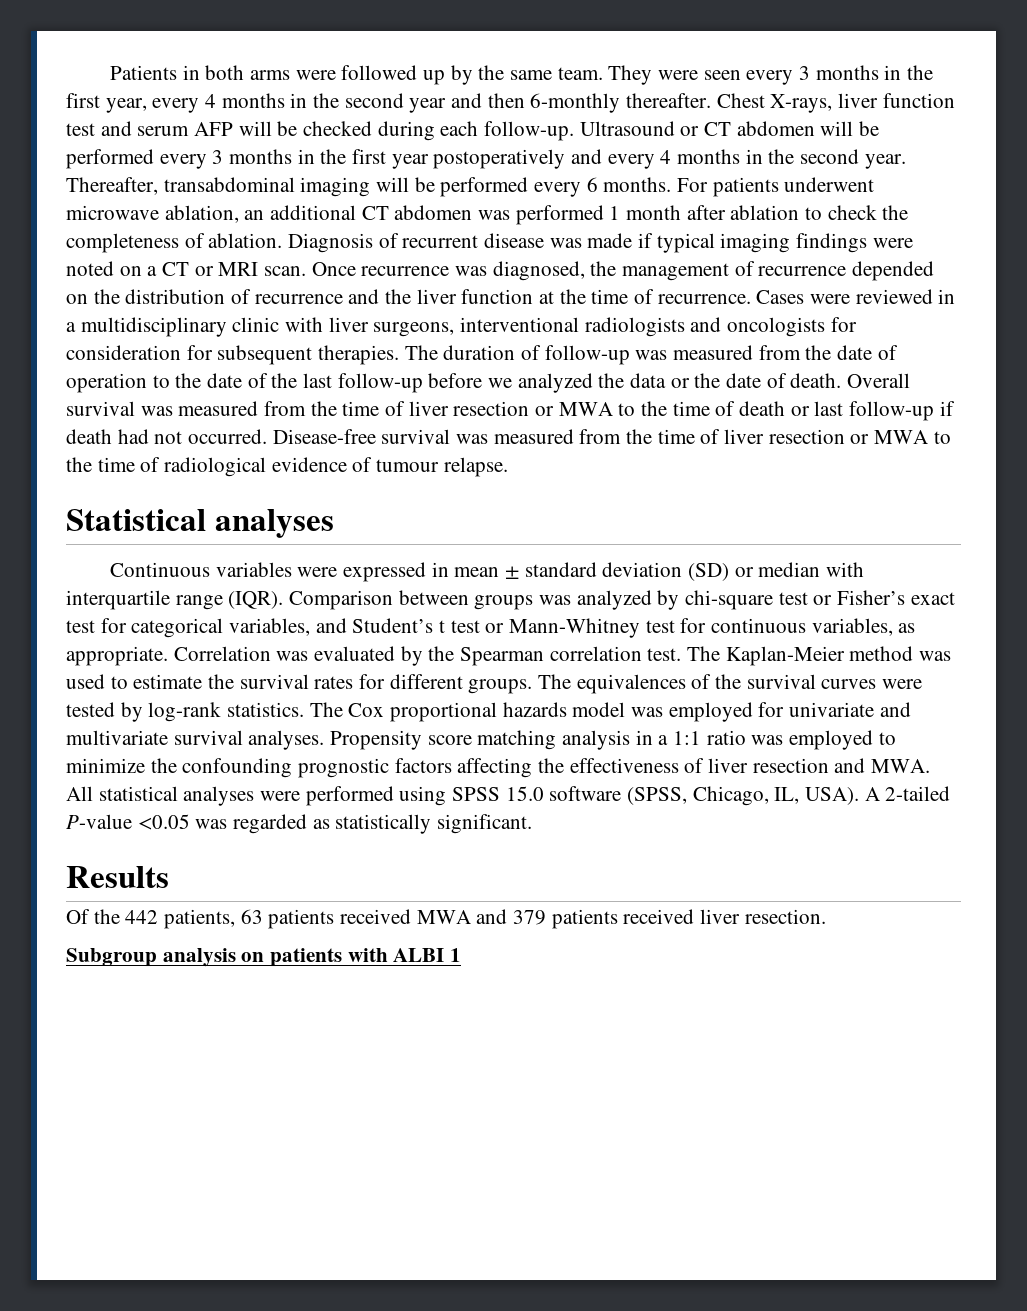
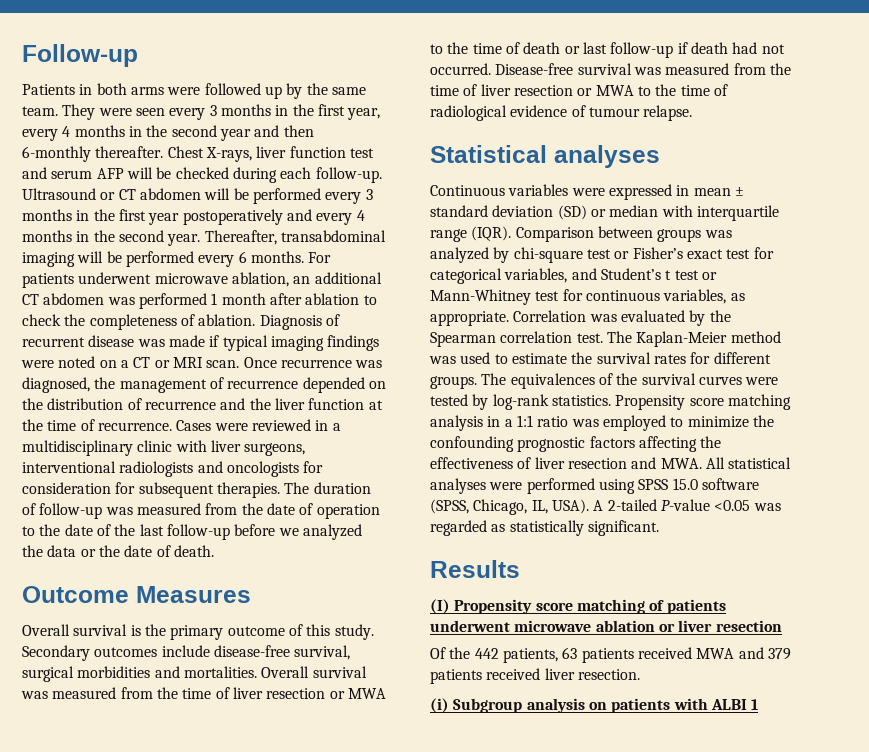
+ Follow-up
- The duration of follow-up was measured from the date of operation to the date of the last follow-up before we analyzed the data or the date of death. Overall survival was measured from the time of liver resection or MWA to the time of death or last follow-up if death had not occurred.
+ The duration of follow-up was measured from the date of operation to the date of the last follow-up before we analyzed the data or the date of death.
+ Outcome Measures
+ Overall survival is the primary outcome of this study. Secondary outcomes include disease-free survival, surgical morbidities and mortalities. Overall survival was measured from the time of liver resection or MWA to the time of death or last follow-up if death had not occurred.
- The Cox proportional hazards model was employed for univariate and multivariate survival analyses.
+ (I) Propensity score matching of patients underwent microwave ablation or liver resection
- Subgroup analysis on patients with ALBI 1
+ (i) Subgroup analysis on patients with ALBI 1

